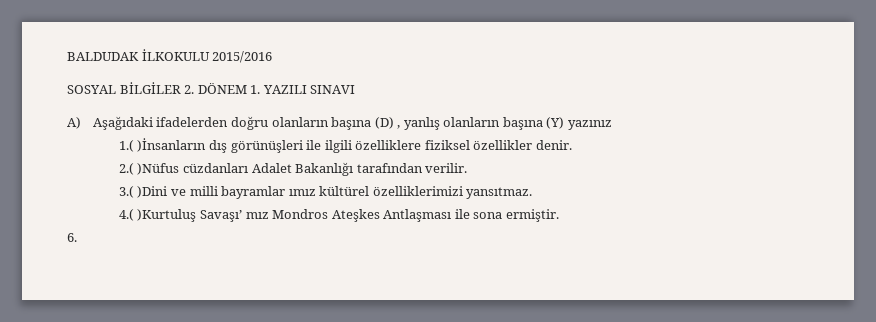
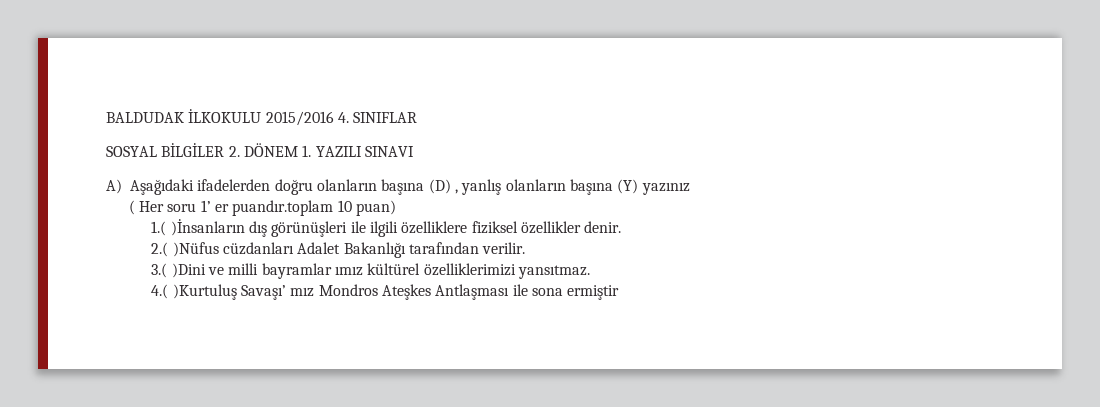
- BALDUDAK İLKOKULU 2015/2016
+ BALDUDAK İLKOKULU 2015/2016 4. SINIFLAR
+ ( Her soru 1’ er puandır.toplam 10 puan)
- 4.( )Kurtuluş Savaşı’ mız Mondros Ateşkes Antlaşması ile sona ermiştir.
- 6.
+ 4.( )Kurtuluş Savaşı’ mız Mondros Ateşkes Antlaşması ile sona ermiştir

